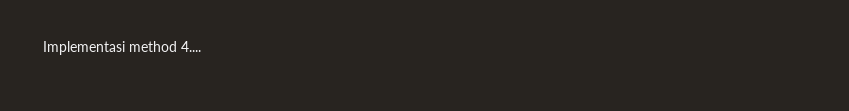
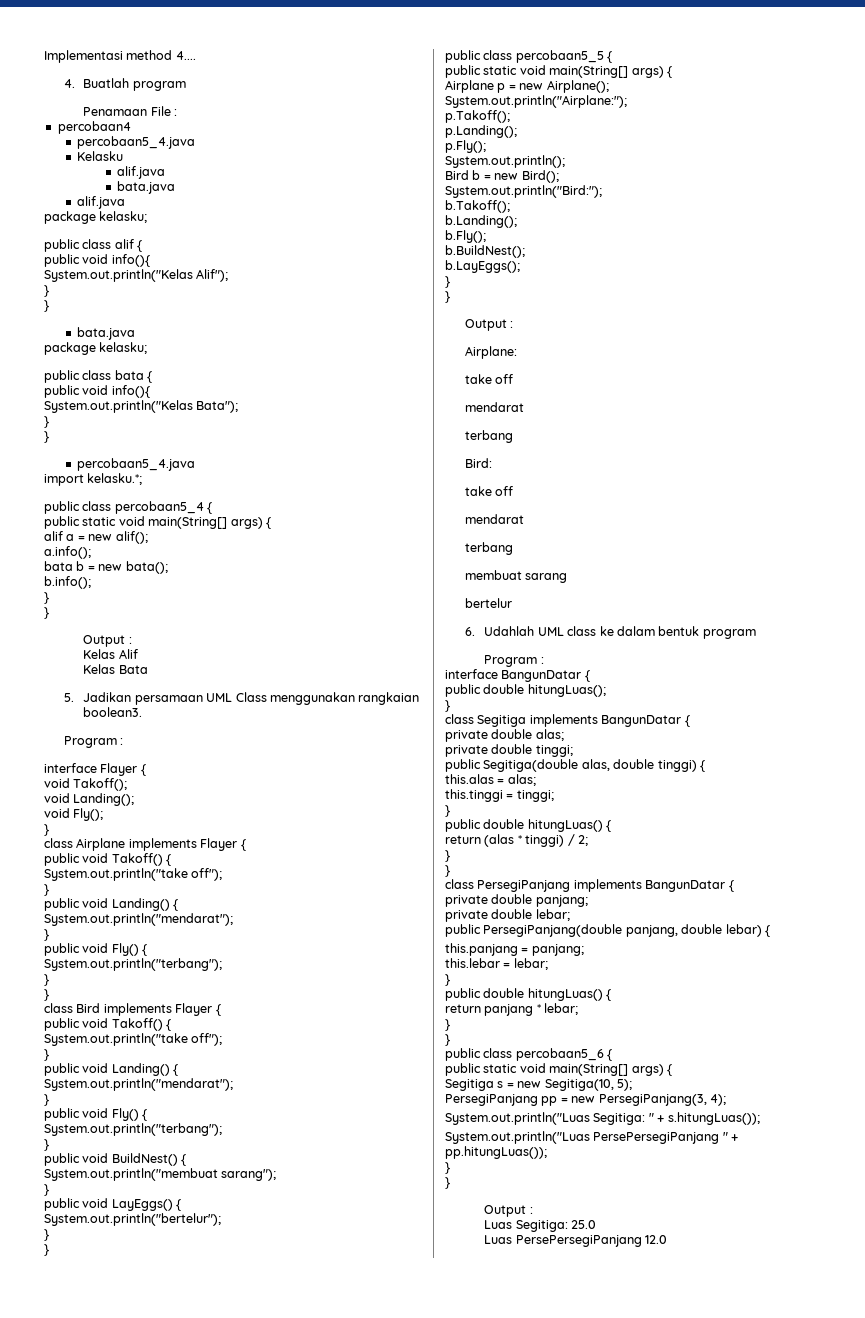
+ 4. Buatlah program
+ Penamaan File :
+ percobaan4
+ percobaan5_4.java
+ Kelasku
+ alif.java
+ bata.java
+ alif.java
+ package kelasku;
+ public class alif {
+ public void info(){
+ System.out.println("Kelas Alif");
+ }
+ }
+ bata.java
+ package kelasku;
+ public class bata {
+ public void info(){
+ System.out.println("Kelas Bata");
+ }
+ }
+ percobaan5_4.java
+ import kelasku.*;
+ public class percobaan5_4 {
+ public static void main(String[] args) {
+ alif a = new alif();
+ a.info();
+ bata b = new bata();
+ b.info();
+ }
+ }
+ Output :
+ Kelas Alif
+ Kelas Bata
+ 5. Jadikan persamaan UML Class menggunakan rangkaian boolean3.
+ Program :
+ interface Flayer {
+ void Takoff();
+ void Landing();
+ void Fly();
+ }
+ class Airplane implements Flayer {
+ public void Takoff() {
+ System.out.println("take off");
+ }
+ public void Landing() {
+ System.out.println("mendarat");
+ }
+ public void Fly() {
+ System.out.println("terbang");
+ }
+ }
+ class Bird implements Flayer {
+ public void Takoff() {
+ System.out.println("take off");
+ }
+ public void Landing() {
+ System.out.println("mendarat");
+ }
+ public void Fly() {
+ System.out.println("terbang");
+ }
+ public void BuildNest() {
+ System.out.println("membuat sarang");
+ }
+ public void LayEggs() {
+ System.out.println("bertelur");
+ }
+ }
+ public class percobaan5_5 {
+ public static void main(String[] args) {
+ Airplane p = new Airplane();
+ System.out.println("Airplane:");
+ p.Takoff();
+ p.Landing();
+ p.Fly();
+ System.out.println();
+ Bird b = new Bird();
+ System.out.println("Bird:");
+ b.Takoff();
+ b.Landing();
+ b.Fly();
+ b.BuildNest();
+ b.LayEggs();
+ }
+ }
+ Output :
+ Airplane:
+ take off
+ mendarat
+ terbang
+ Bird:
+ take off
+ mendarat
+ terbang
+ membuat sarang
+ bertelur
+ 6. Udahlah UML class ke dalam bentuk program
+ Program :
+ interface BangunDatar {
+ public double hitungLuas();
+ }
+ class Segitiga implements BangunDatar {
+ private double alas;
+ private double tinggi;
+ public Segitiga(double alas, double tinggi) {
+ this.alas = alas;
+ this.tinggi = tinggi;
+ }
+ public double hitungLuas() {
+ return (alas * tinggi) / 2;
+ }
+ }
+ class PersegiPanjang implements BangunDatar {
+ private double panjang;
+ private double lebar;
+ public PersegiPanjang(double panjang, double lebar) {
+ this.panjang = panjang;
+ this.lebar = lebar;
+ }
+ public double hitungLuas() {
+ return panjang * lebar;
+ }
+ }
+ public class percobaan5_6 {
+ public static void main(String[] args) {
+ Segitiga s = new Segitiga(10, 5);
+ PersegiPanjang pp = new PersegiPanjang(3, 4);
+ System.out.println("Luas Segitiga: " + s.hitungLuas());
+ System.out.println("Luas PersePersegiPanjang " + pp.hitungLuas());
+ }
+ }
+ Output :
+ Luas Segitiga: 25.0
+ Luas PersePersegiPanjang 12.0

